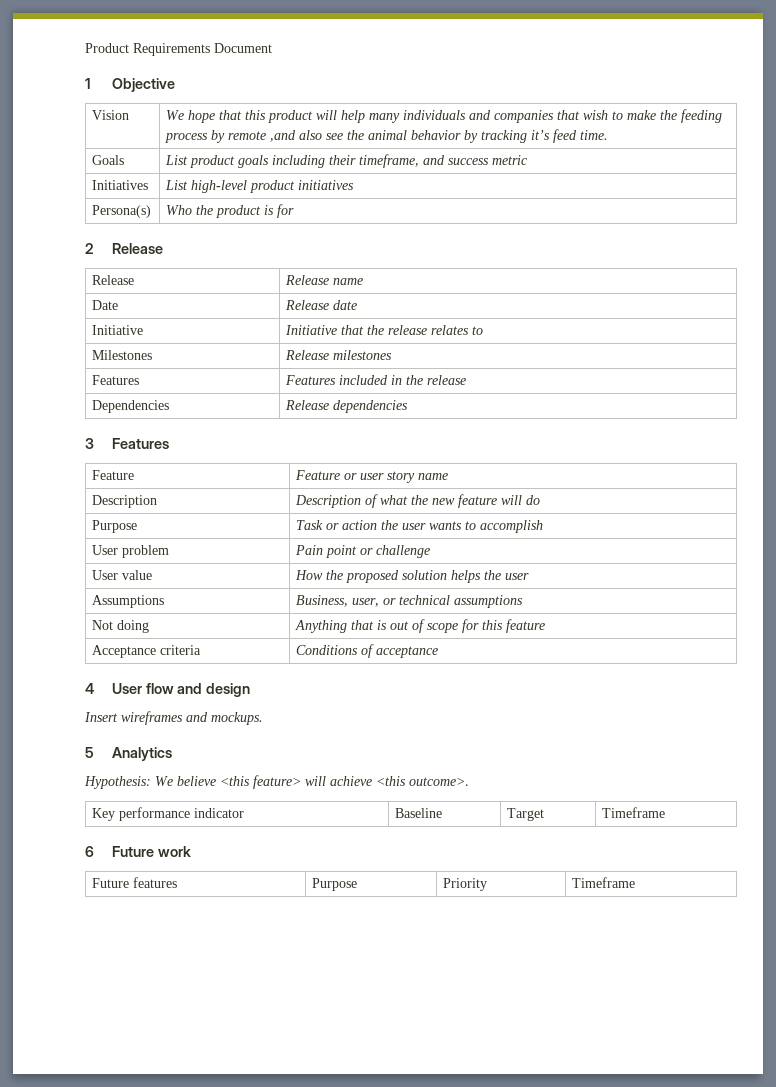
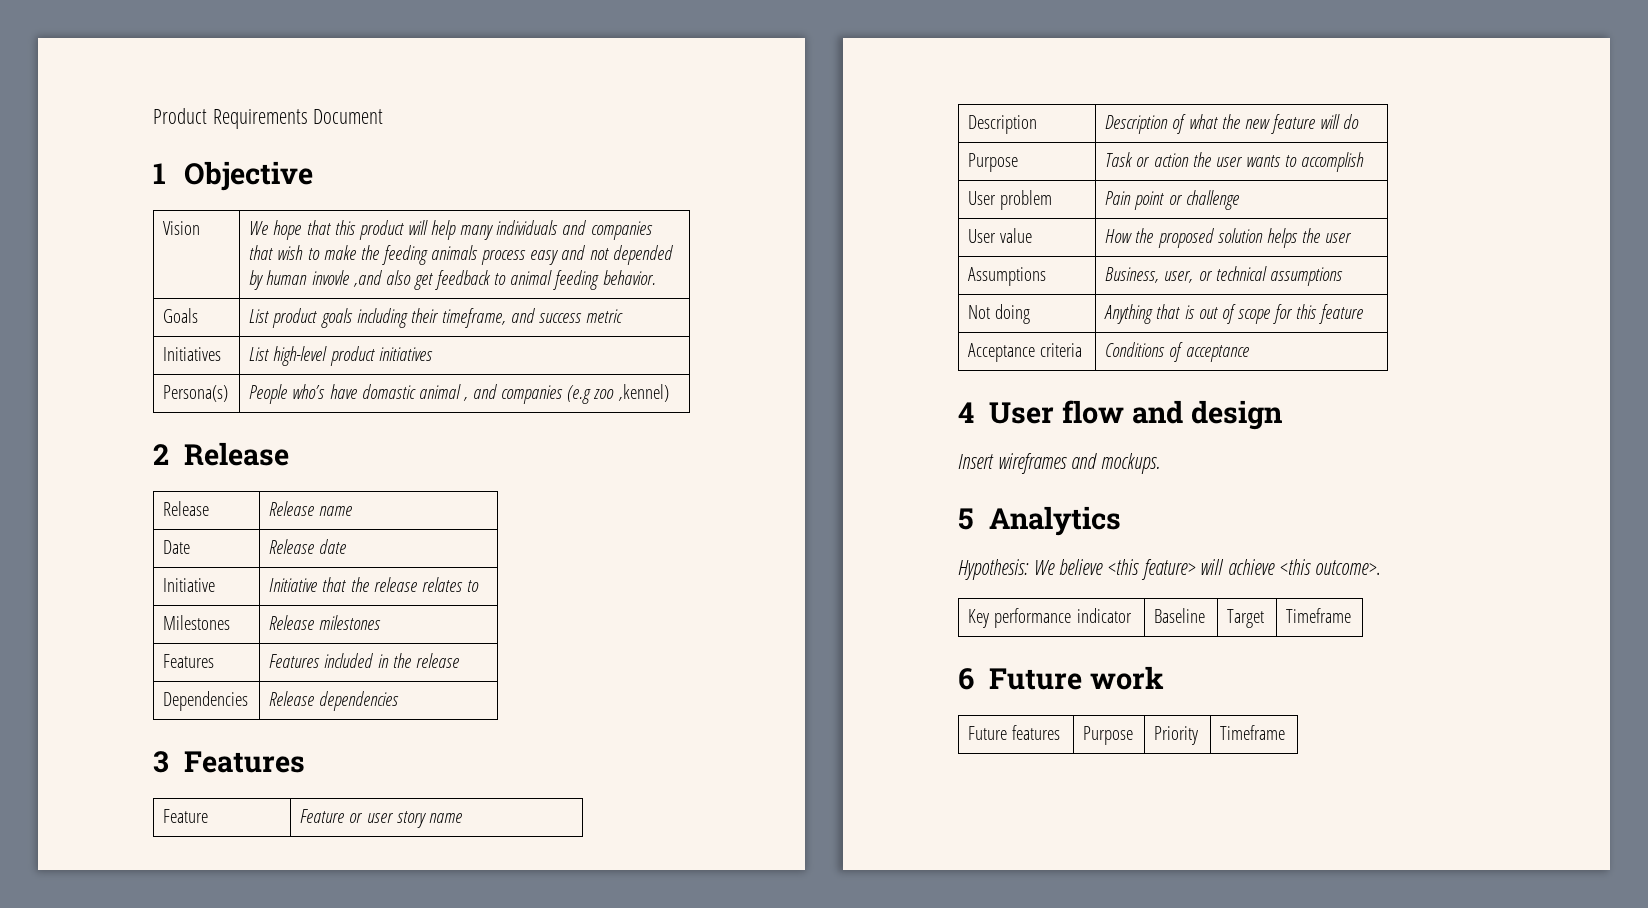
- Vision | We hope that this product will help many individuals and companies that wish to make the feeding process by remote ,and also see the animal behavior by tracking it’s feed time.
+ Vision | We hope that this product will help many individuals and companies that wish to make the feeding animals process easy and not depended by human invovle ,and also get feedback to animal feeding behavior.
- Persona(s) | Who the product is for
+ Persona(s) | People who’s have domastic animal , and companies (e.g zoo ,kennel)

